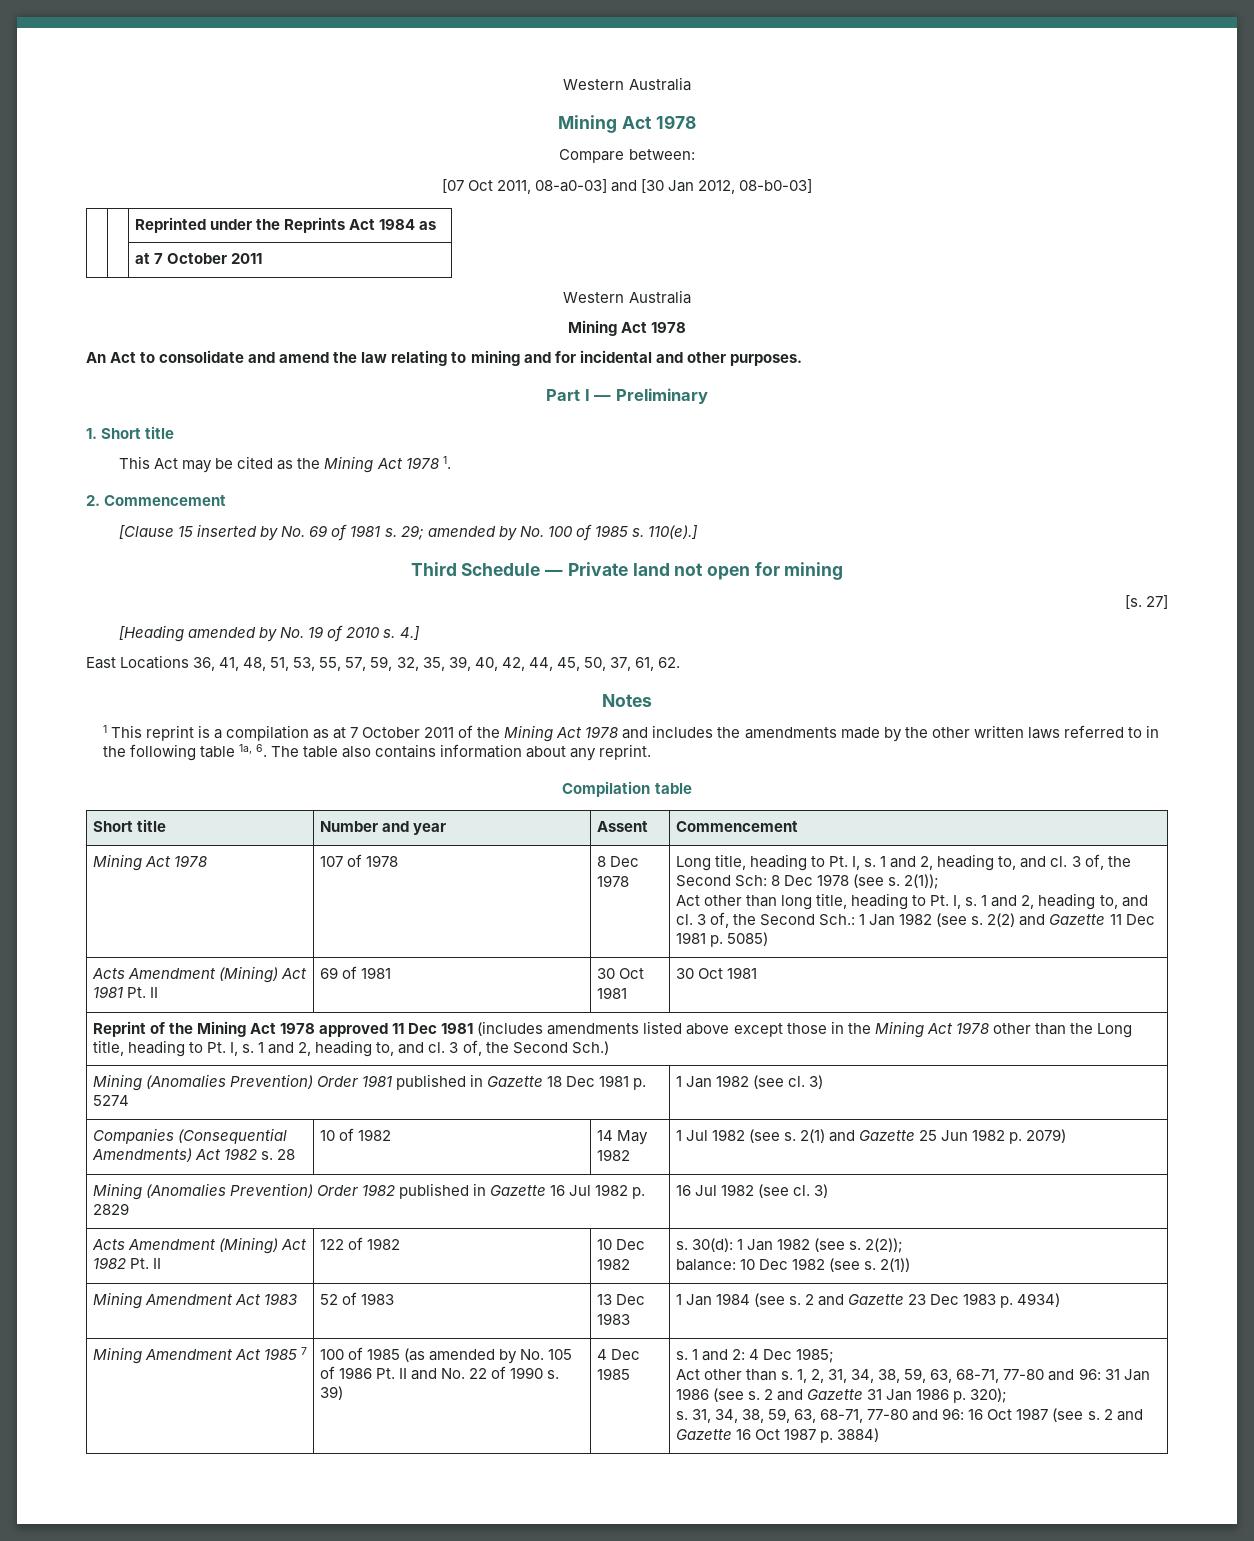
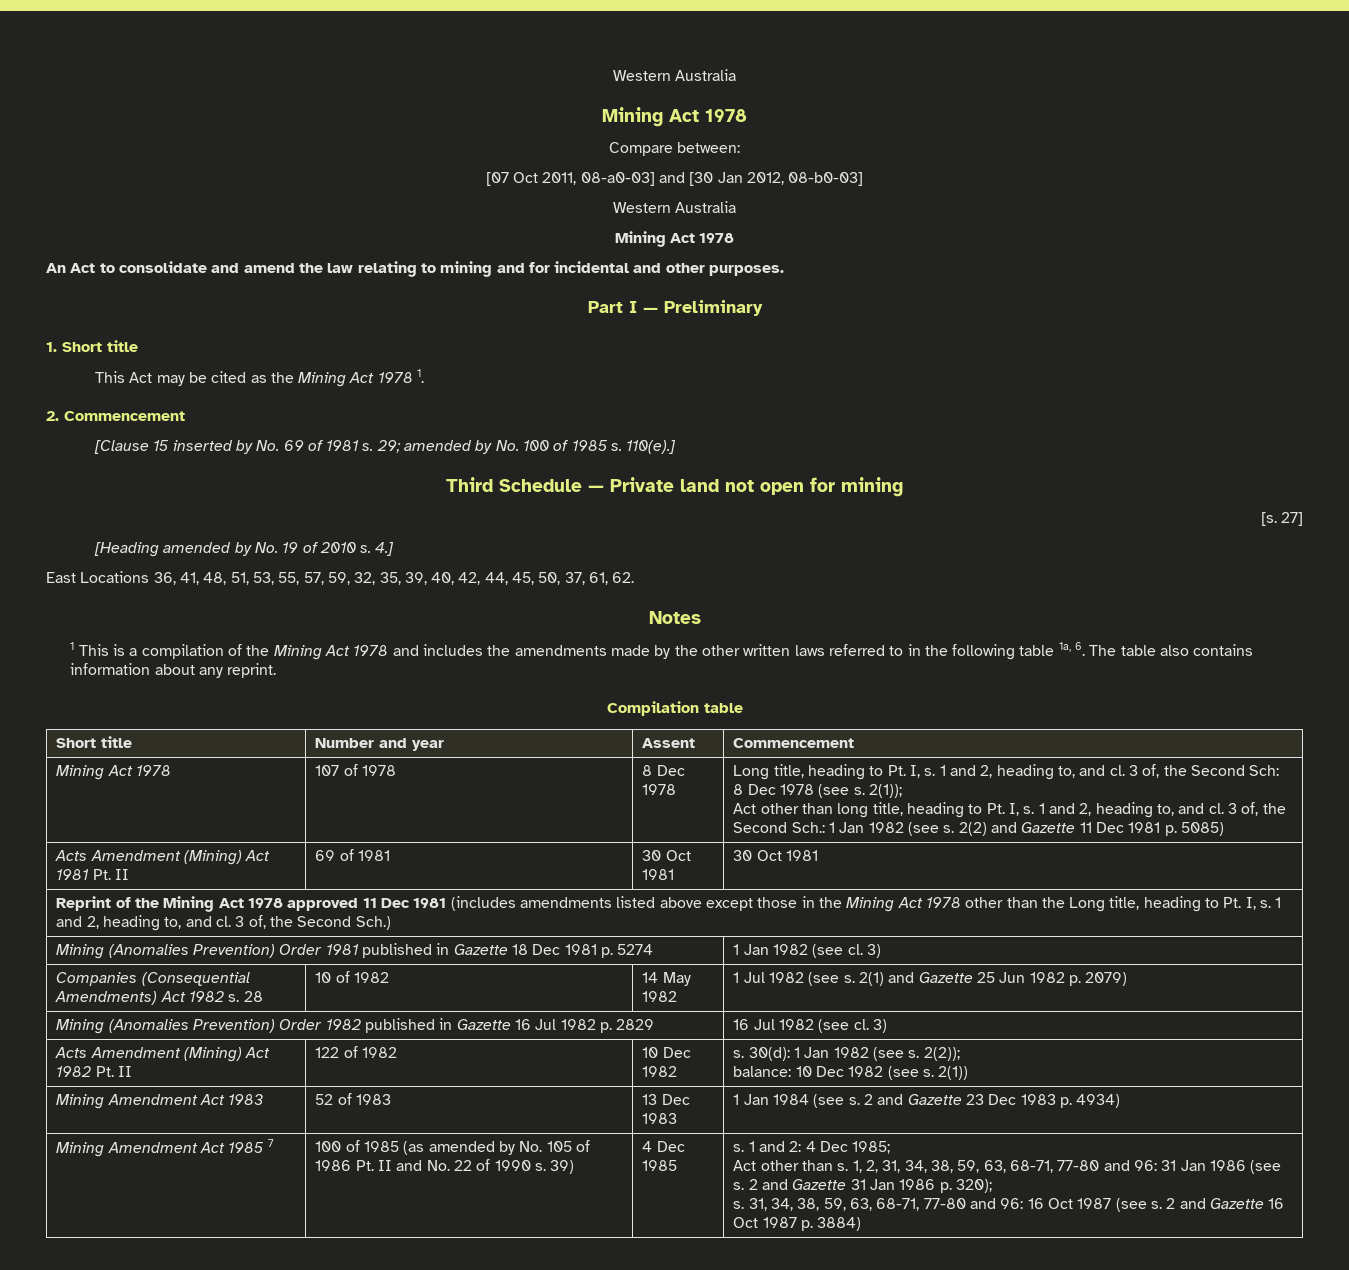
- | | Reprinted under the Reprints Act 1984 as
- | | at 7 October 2011
- 1 This reprint is a compilation as at 7 October 2011 of the Mining Act 1978 and includes the amendments made by the other written laws referred to in the following table 1a, 6. The table also contains information about any reprint.
+ 1 This is a compilation of the Mining Act 1978 and includes the amendments made by the other written laws referred to in the following table 1a, 6. The table also contains information about any reprint.

